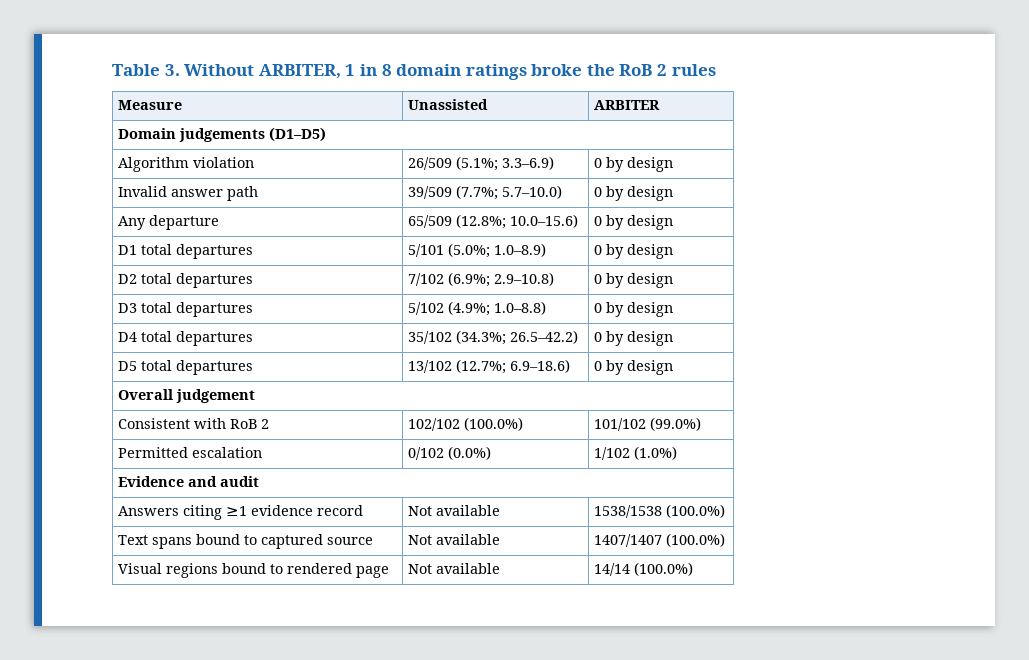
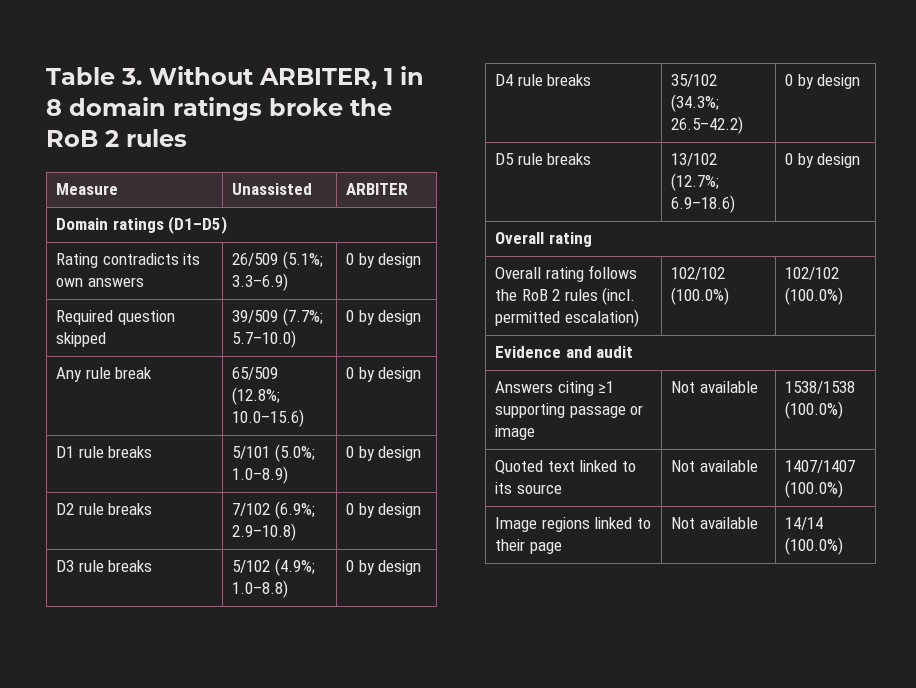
- Domain judgements (D1–D5)
+ Domain ratings (D1–D5)
- Algorithm violation | 26/509 (5.1%; 3.3–6.9) | 0 by design
+ Rating contradicts its own answers | 26/509 (5.1%; 3.3–6.9) | 0 by design
- Invalid answer path | 39/509 (7.7%; 5.7–10.0) | 0 by design
+ Required question skipped | 39/509 (7.7%; 5.7–10.0) | 0 by design
- Any departure | 65/509 (12.8%; 10.0–15.6) | 0 by design
+ Any rule break | 65/509 (12.8%; 10.0–15.6) | 0 by design
- D1 total departures | 5/101 (5.0%; 1.0–8.9) | 0 by design
+ D1 rule breaks | 5/101 (5.0%; 1.0–8.9) | 0 by design
- D2 total departures | 7/102 (6.9%; 2.9–10.8) | 0 by design
+ D2 rule breaks | 7/102 (6.9%; 2.9–10.8) | 0 by design
- D3 total departures | 5/102 (4.9%; 1.0–8.8) | 0 by design
+ D3 rule breaks | 5/102 (4.9%; 1.0–8.8) | 0 by design
- D4 total departures | 35/102 (34.3%; 26.5–42.2) | 0 by design
+ D4 rule breaks | 35/102 (34.3%; 26.5–42.2) | 0 by design
- D5 total departures | 13/102 (12.7%; 6.9–18.6) | 0 by design
- Overall judgement
- Consistent with RoB 2 | 102/102 (100.0%) | 101/102 (99.0%)
- Permitted escalation | 0/102 (0.0%) | 1/102 (1.0%)
+ D5 rule breaks | 13/102 (12.7%; 6.9–18.6) | 0 by design
+ Overall rating
+ Overall rating follows the RoB 2 rules (incl. permitted escalation) | 102/102 (100.0%) | 102/102 (100.0%)
- Answers citing ≥1 evidence record | Not available | 1538/1538 (100.0%)
+ Answers citing ≥1 supporting passage or image | Not available | 1538/1538 (100.0%)
- Text spans bound to captured source | Not available | 1407/1407 (100.0%)
+ Quoted text linked to its source | Not available | 1407/1407 (100.0%)
- Visual regions bound to rendered page | Not available | 14/14 (100.0%)
+ Image regions linked to their page | Not available | 14/14 (100.0%)

